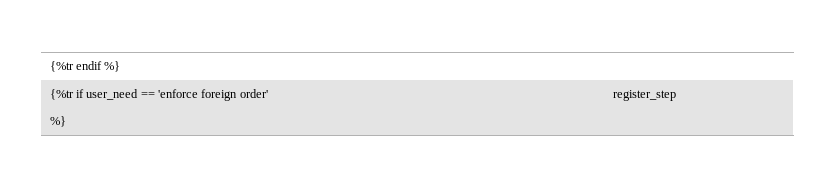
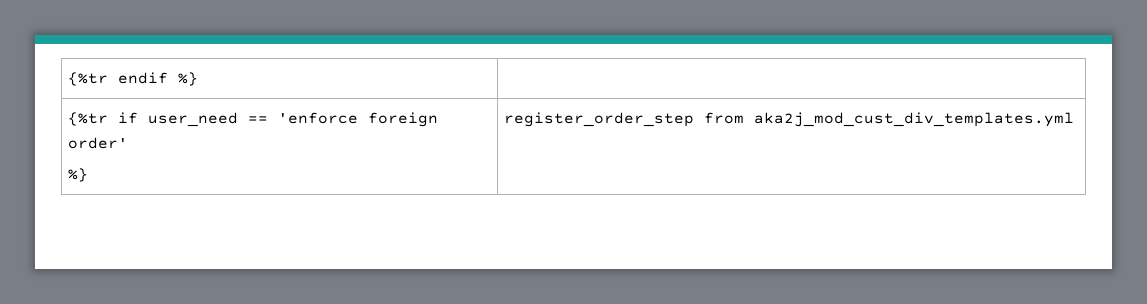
  {%tr if user_need == 'enforce foreign order'
- %} | register_step
+ %} | register_order_step from aka2j_mod_cust_div_templates.yml

